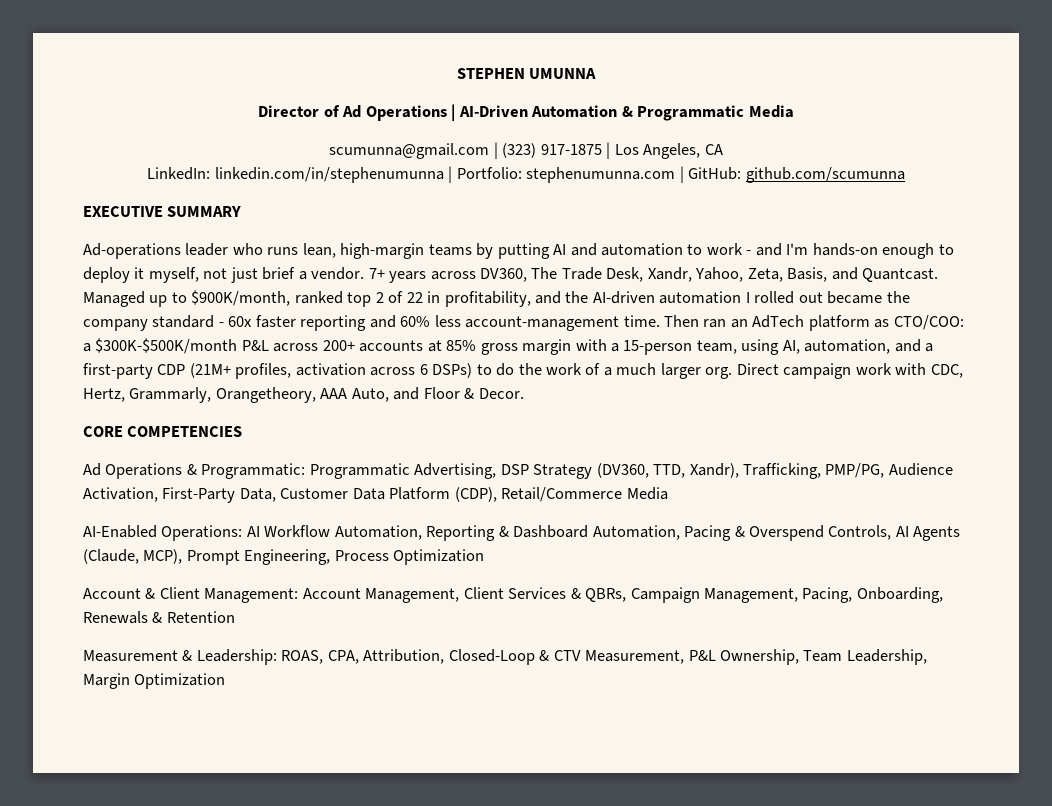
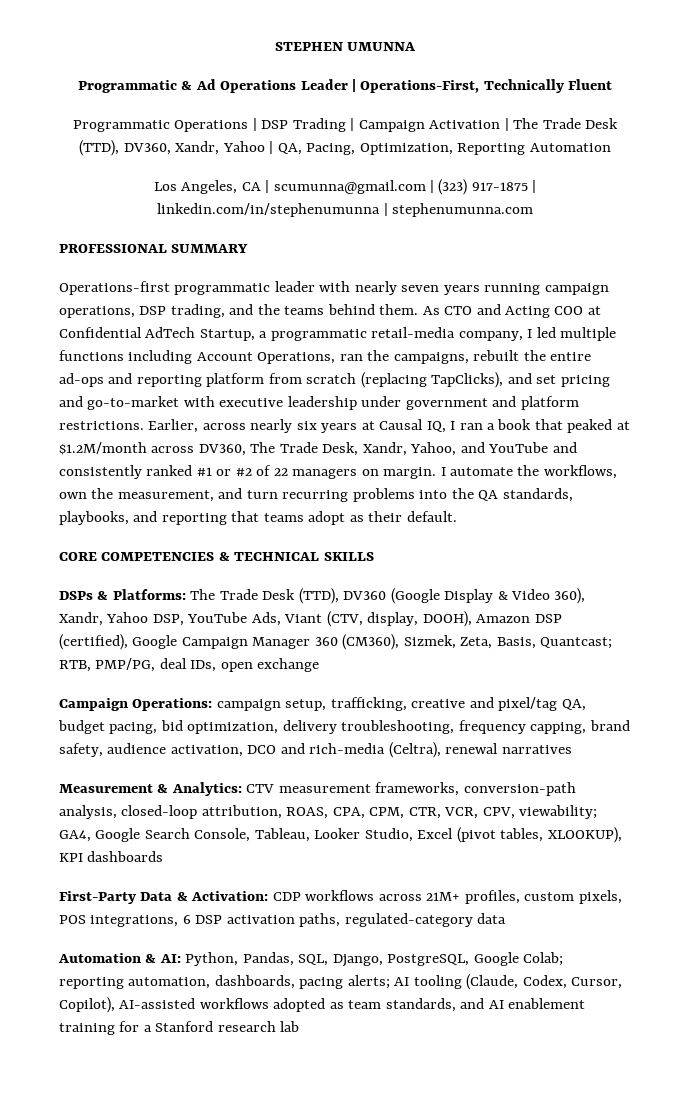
- Director of Ad Operations | AI-Driven Automation & Programmatic Media
- scumunna@gmail.com | (323) 917-1875 | Los Angeles, CA
- LinkedIn: linkedin.com/in/stephenumunna | Portfolio: stephenumunna.com | GitHub: github.com/scumunna
- EXECUTIVE SUMMARY
- Ad-operations leader who runs lean, high-margin teams by putting AI and automation to work - and I'm hands-on enough to deploy it myself, not just brief a vendor. 7+ years across DV360, The Trade Desk, Xandr, Yahoo, Zeta, Basis, and Quantcast. Managed up to $900K/month, ranked top 2 of 22 in profitability, and the AI-driven automation I rolled out became the company standard - 60x faster reporting and 60% less account-management time. Then ran an AdTech platform as CTO/COO: a $300K-$500K/month P&L across 200+ accounts at 85% gross margin with a 15-person team, using AI, automation, and a first-party CDP (21M+ profiles, activation across 6 DSPs) to do the work of a much larger org. Direct campaign work with CDC, Hertz, Grammarly, Orangetheory, AAA Auto, and Floor & Decor.
- CORE COMPETENCIES
- Ad Operations & Programmatic: Programmatic Advertising, DSP Strategy (DV360, TTD, Xandr), Trafficking, PMP/PG, Audience Activation, First-Party Data, Customer Data Platform (CDP), Retail/Commerce Media
- AI-Enabled Operations: AI Workflow Automation, Reporting & Dashboard Automation, Pacing & Overspend Controls, AI Agents (Claude, MCP), Prompt Engineering, Process Optimization
- Account & Client Management: Account Management, Client Services & QBRs, Campaign Management, Pacing, Onboarding, Renewals & Retention
- Measurement & Leadership: ROAS, CPA, Attribution, Closed-Loop & CTV Measurement, P&L Ownership, Team Leadership, Margin Optimization
+ Programmatic & Ad Operations Leader | Operations-First, Technically Fluent
+ Programmatic Operations | DSP Trading | Campaign Activation | The Trade Desk (TTD), DV360, Xandr, Yahoo | QA, Pacing, Optimization, Reporting Automation
+ Los Angeles, CA | scumunna@gmail.com | (323) 917-1875 | linkedin.com/in/stephenumunna | stephenumunna.com
+ PROFESSIONAL SUMMARY
+ Operations-first programmatic leader with nearly seven years running campaign operations, DSP trading, and the teams behind them. As CTO and Acting COO at Confidential AdTech Startup, a programmatic retail-media company, I led multiple functions including Account Operations, ran the campaigns, rebuilt the entire ad-ops and reporting platform from scratch (replacing TapClicks), and set pricing and go-to-market with executive leadership under government and platform restrictions. Earlier, across nearly six years at Causal IQ, I ran a book that peaked at $1.2M/month across DV360, The Trade Desk, Xandr, Yahoo, and YouTube and consistently ranked #1 or #2 of 22 managers on margin. I automate the workflows, own the measurement, and turn recurring problems into the QA standards, playbooks, and reporting that teams adopt as their default.
+ CORE COMPETENCIES & TECHNICAL SKILLS
+ DSPs & Platforms: The Trade Desk (TTD), DV360 (Google Display & Video 360), Xandr, Yahoo DSP, YouTube Ads, Viant (CTV, display, DOOH), Amazon DSP (certified), Google Campaign Manager 360 (CM360), Sizmek, Zeta, Basis, Quantcast; RTB, PMP/PG, deal IDs, open exchange
+ Campaign Operations: campaign setup, trafficking, creative and pixel/tag QA, budget pacing, bid optimization, delivery troubleshooting, frequency capping, brand safety, audience activation, DCO and rich-media (Celtra), renewal narratives
+ Measurement & Analytics: CTV measurement frameworks, conversion-path analysis, closed-loop attribution, ROAS, CPA, CPM, CTR, VCR, CPV, viewability; GA4, Google Search Console, Tableau, Looker Studio, Excel (pivot tables, XLOOKUP), KPI dashboards
+ First-Party Data & Activation: CDP workflows across 21M+ profiles, custom pixels, POS integrations, 6 DSP activation paths, regulated-category data
+ Automation & AI: Python, Pandas, SQL, Django, PostgreSQL, Google Colab; reporting automation, dashboards, pacing alerts; AI tooling (Claude, Codex, Cursor, Copilot), AI-assisted workflows adopted as team standards, and AI enablement training for a Stanford research lab

